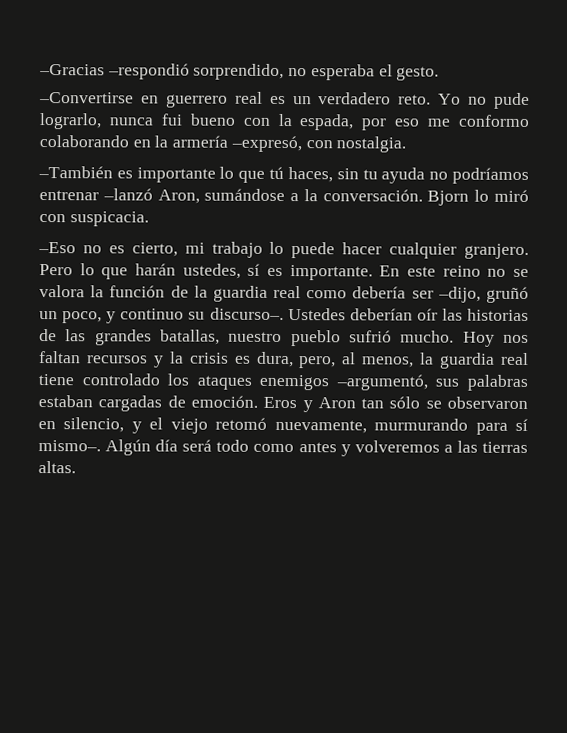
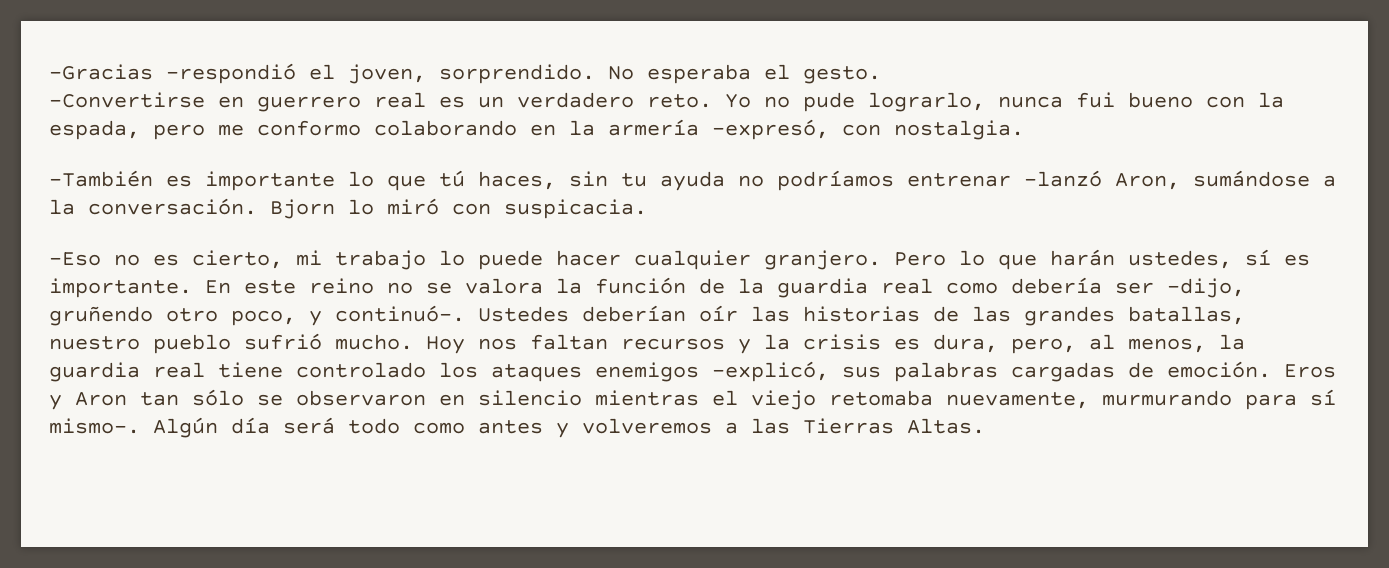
- –Gracias –respondió sorprendido, no esperaba el gesto.
+ –Gracias –respondió el joven, sorprendido. No esperaba el gesto.
- Yo no pude lograrlo, nunca fui bueno con la espada, por eso me conformo colaborando en la armería –expresó, con nostalgia.
+ Yo no pude lograrlo, nunca fui bueno con la espada, pero me conformo colaborando en la armería –expresó, con nostalgia.
- En este reino no se valora la función de la guardia real como debería ser –dijo, gruñó un poco, y continuo su discurso–.
+ En este reino no se valora la función de la guardia real como debería ser –dijo, gruñendo otro poco, y continuó–.
- Hoy nos faltan recursos y la crisis es dura, pero, al menos, la guardia real tiene controlado los ataques enemigos –argumentó, sus palabras estaban cargadas de emoción.
+ Hoy nos faltan recursos y la crisis es dura, pero, al menos, la guardia real tiene controlado los ataques enemigos –explicó, sus palabras cargadas de emoción.
- Eros y Aron tan sólo se observaron en silencio, y el viejo retomó nuevamente, murmurando para sí mismo–.
+ Eros y Aron tan sólo se observaron en silencio mientras el viejo retomaba nuevamente, murmurando para sí mismo–.
- Algún día será todo como antes y volveremos a las tierras altas.
+ Algún día será todo como antes y volveremos a las Tierras Altas.

